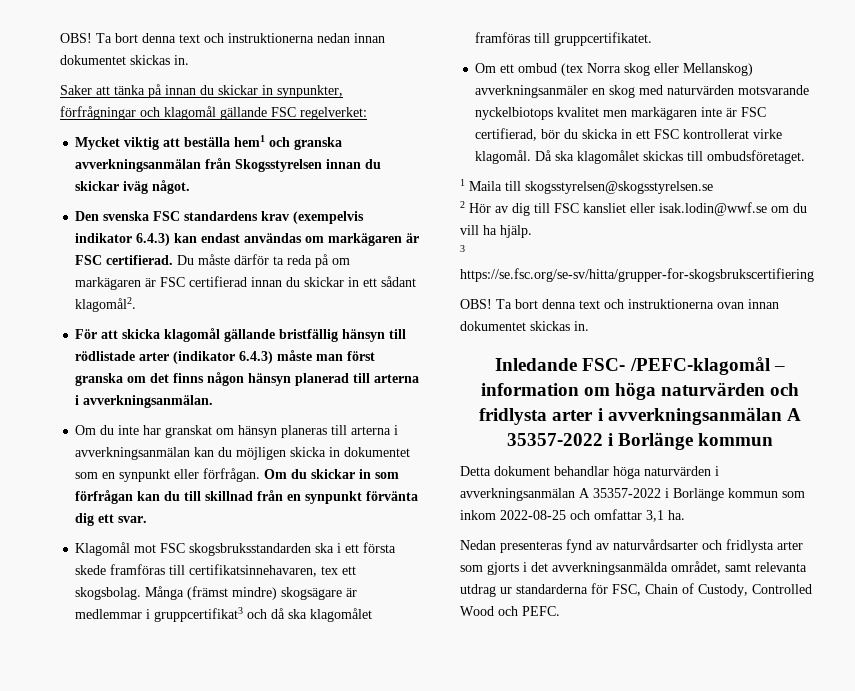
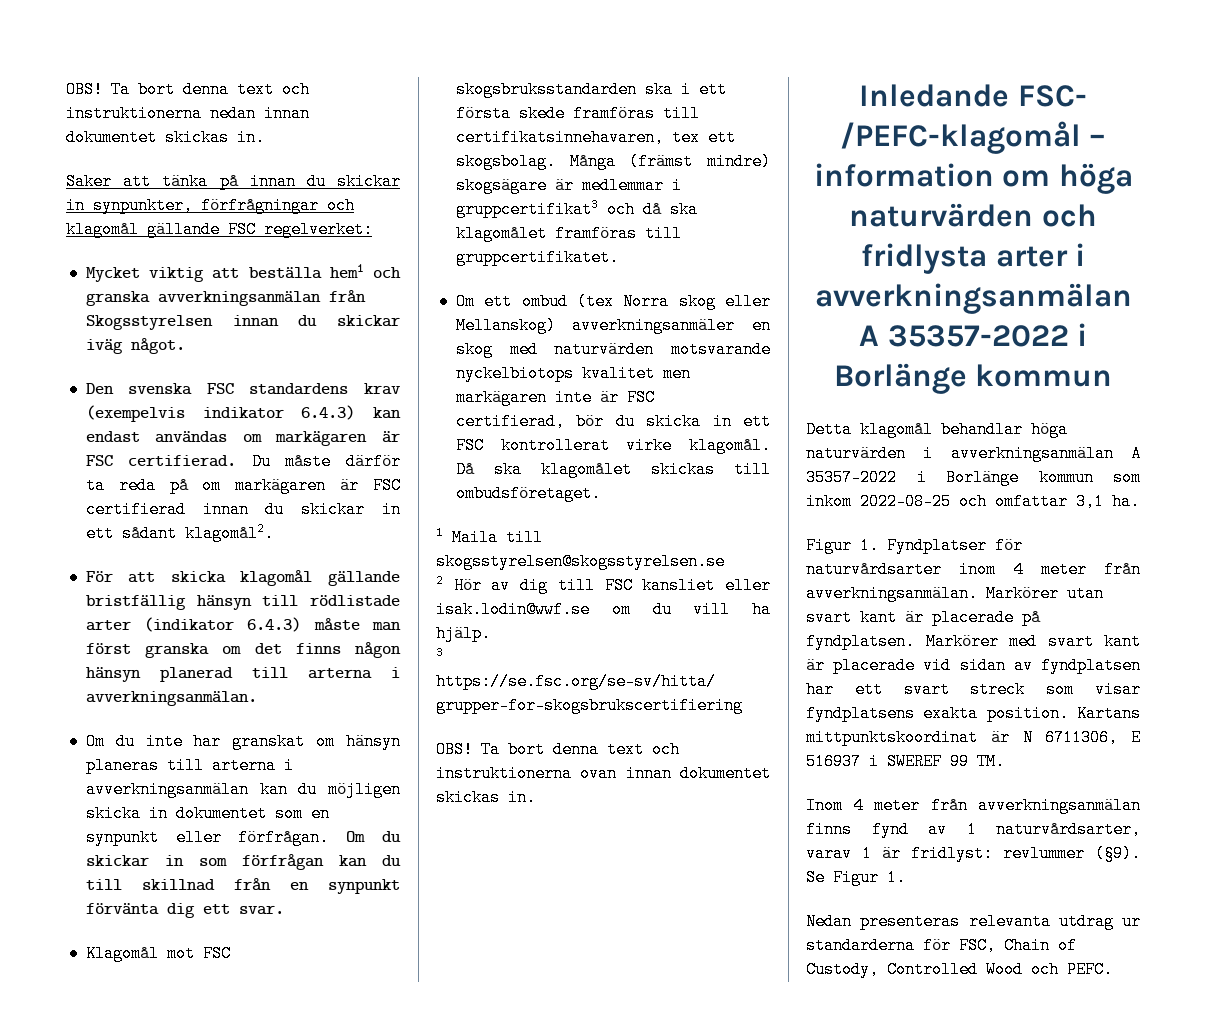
- Detta dokument behandlar höga naturvärden i avverkningsanmälan A 35357-2022 i Borlänge kommun som inkom 2022-08-25 och omfattar 3,1 ha.
+ Detta klagomål behandlar höga naturvärden i avverkningsanmälan A 35357-2022 i Borlänge kommun som inkom 2022-08-25 och omfattar 3,1 ha.
- Nedan presenteras fynd av naturvårdsarter och fridlysta arter som gjorts i det avverkningsanmälda området, samt relevanta utdrag ur standarderna för FSC, Chain of Custody, Controlled Wood och PEFC.
+ Figur 1. Fyndplatser för naturvårdsarter inom 4 meter från avverkningsanmälan. Markörer utan svart kant är placerade på fyndplatsen. Markörer med svart kant är placerade vid sidan av fyndplatsen har ett svart streck som visar fyndplatsens exakta position. Kartans mittpunktskoordinat är N 6711306, E 516937 i SWEREF 99 TM.
+ Inom 4 meter från avverkningsanmälan finns fynd av 1 naturvårdsarter, varav 1 är fridlyst: revlummer (§9). Se Figur 1.
+ Nedan presenteras relevanta utdrag ur standarderna för FSC, Chain of Custody, Controlled Wood och PEFC.

